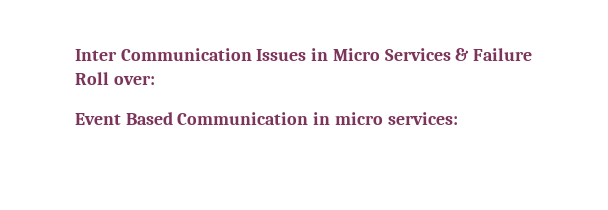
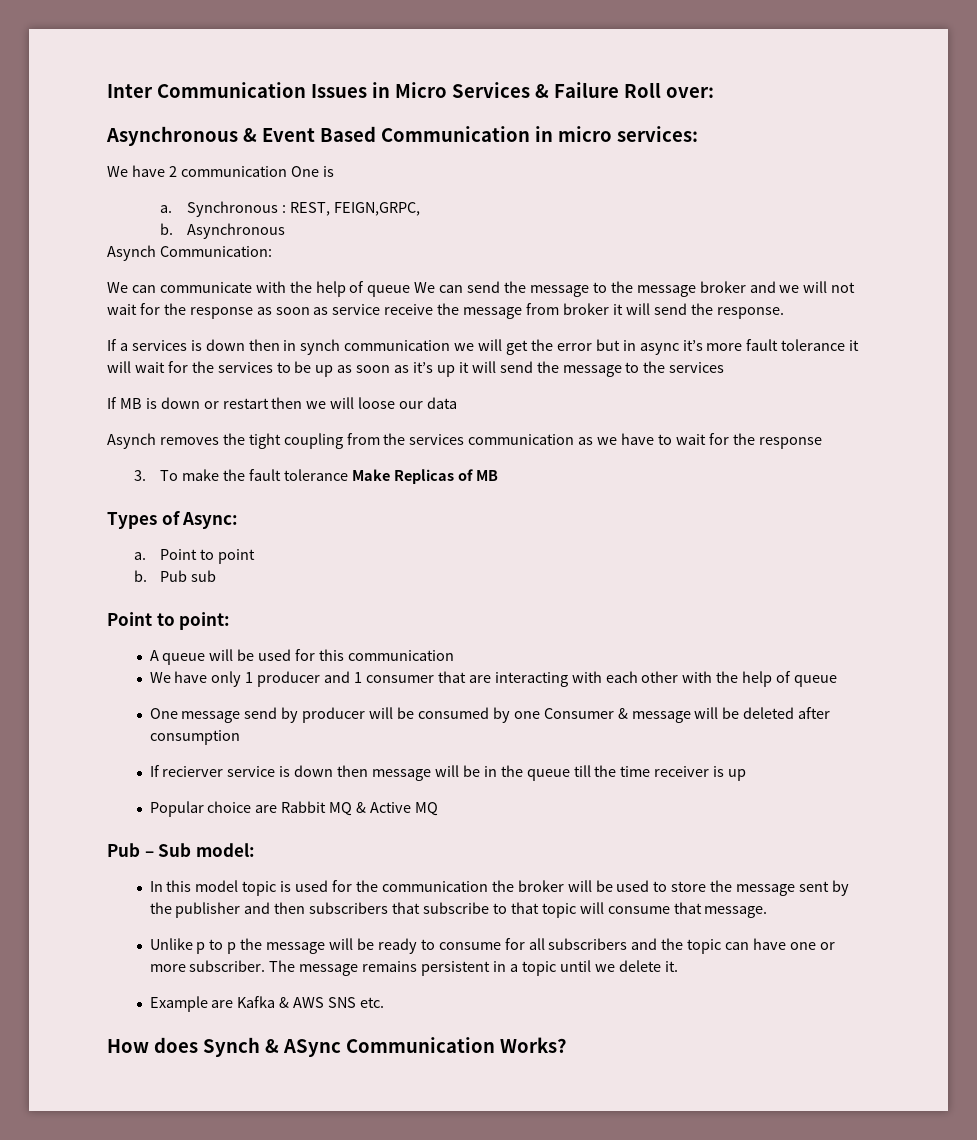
- Event Based Communication in micro services:
+ Asynchronous & Event Based Communication in micro services:
+ We have 2 communication One is
+ a. Synchronous : REST, FEIGN,GRPC,
+ b. Asynchronous
+ Asynch Communication:
+ We can communicate with the help of queue We can send the message to the message broker and we will not wait for the response as soon as service receive the message from broker it will send the response.
+ If a services is down then in synch communication we will get the error but in async it’s more fault tolerance it will wait for the services to be up as soon as it’s up it will send the message to the services
+ If MB is down or restart then we will loose our data
+ Asynch removes the tight coupling from the services communication as we have to wait for the response
+ 3. To make the fault tolerance Make Replicas of MB
+ Types of Async:
+ a. Point to point
+ b. Pub sub
+ Point to point:
+ A queue will be used for this communication
+ We have only 1 producer and 1 consumer that are interacting with each other with the help of queue
+ One message send by producer will be consumed by one Consumer & message will be deleted after consumption
+ If recierver service is down then message will be in the queue till the time receiver is up
+ Popular choice are Rabbit MQ & Active MQ
+ Pub – Sub model:
+ In this model topic is used for the communication the broker will be used to store the message sent by the publisher and then subscribers that subscribe to that topic will consume that message.
+ Unlike p to p the message will be ready to consume for all subscribers and the topic can have one or more subscriber. The message remains persistent in a topic until we delete it.
+ Example are Kafka & AWS SNS etc.
+ How does Synch & ASync Communication Works?

